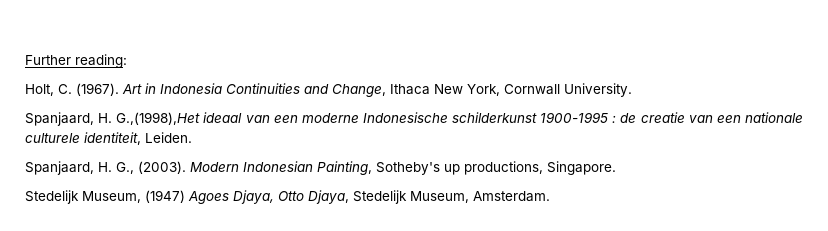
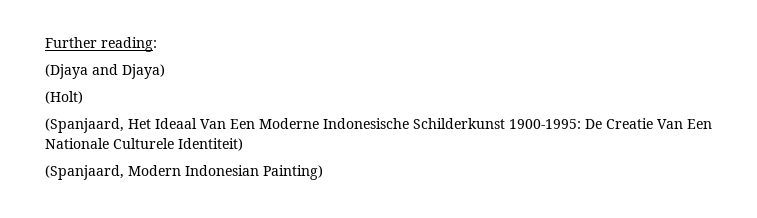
- Holt, C. (1967). Art in Indonesia Continuities and Change, Ithaca New York, Cornwall University.
- Spanjaard, H. G.,(1998),Het ideaal van een moderne Indonesische schilderkunst 1900-1995 : de creatie van een nationale culturele identiteit, Leiden.
- Spanjaard, H. G., (2003). Modern Indonesian Painting, Sotheby's up productions, Singapore.
- Stedelijk Museum, (1947) Agoes Djaya, Otto Djaya, Stedelijk Museum, Amsterdam.
+ (Djaya and Djaya)
+ (Holt)
+ (Spanjaard, Het Ideaal Van Een Moderne Indonesische Schilderkunst 1900-1995: De Creatie Van Een Nationale Culturele Identiteit)
+ (Spanjaard, Modern Indonesian Painting)

